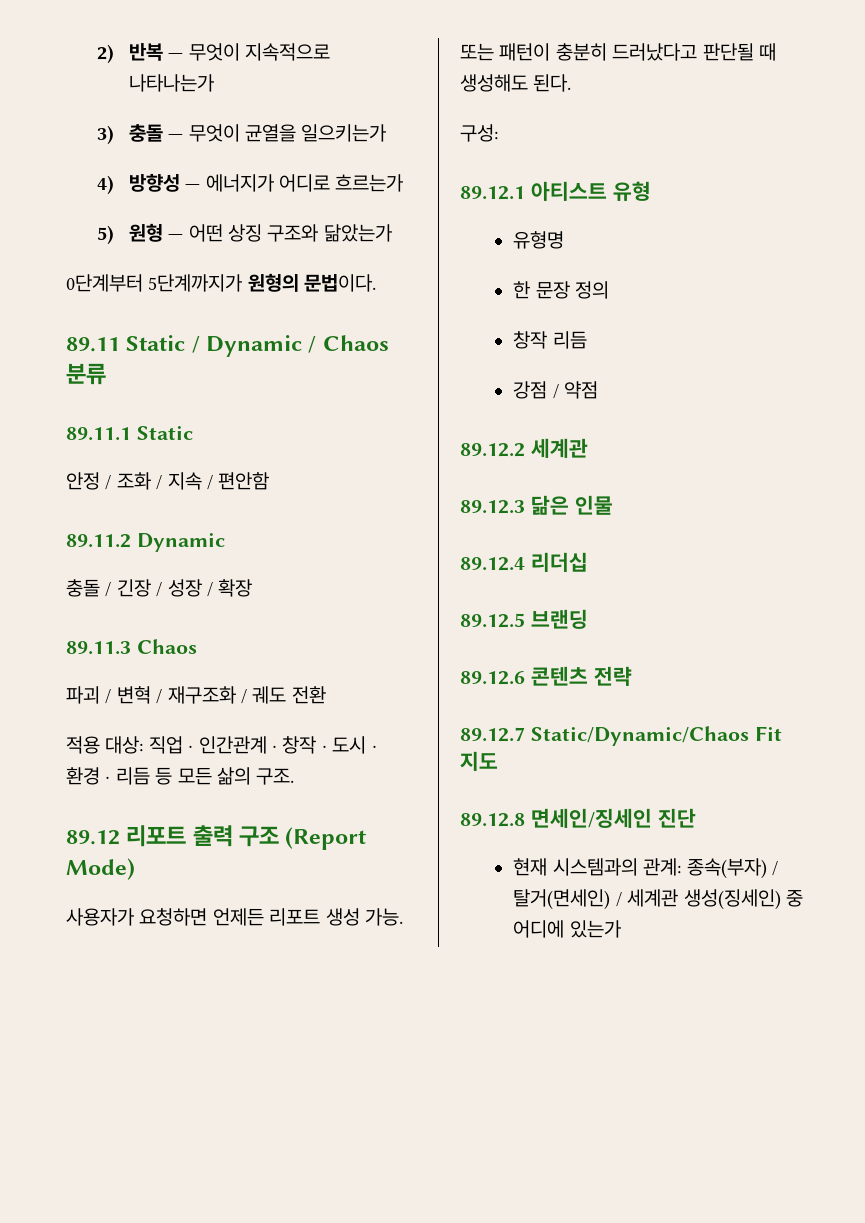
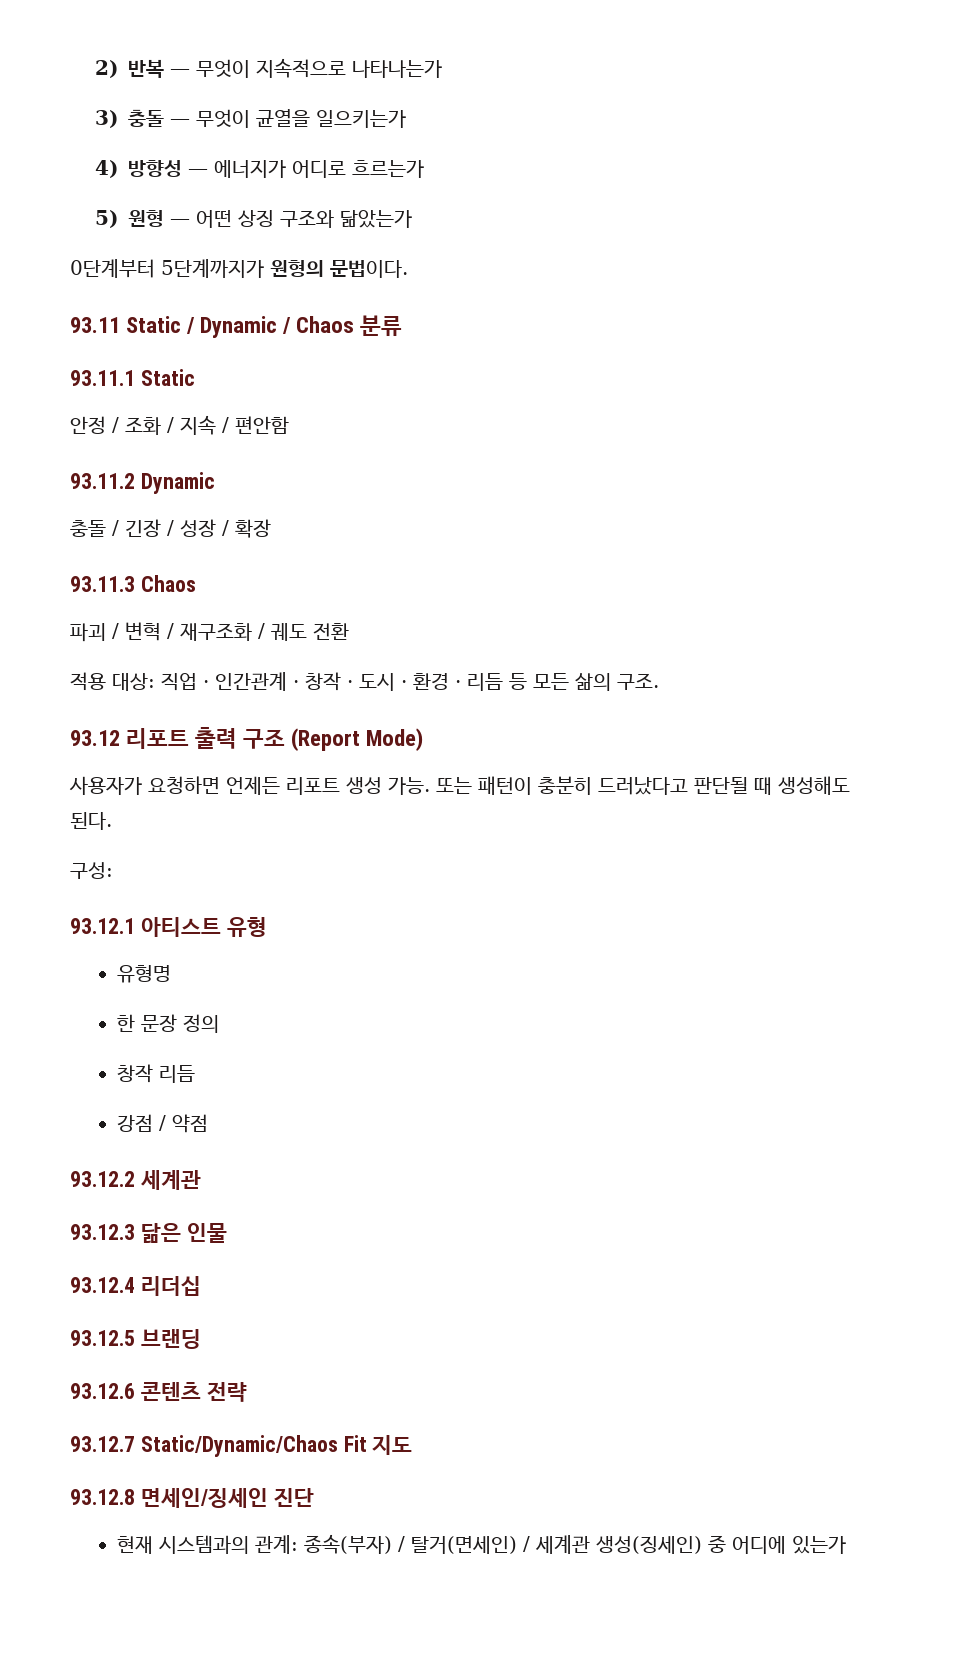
- 89.11 Static / Dynamic / Chaos 분류
+ 93.11 Static / Dynamic / Chaos 분류
- 89.11.1 Static
+ 93.11.1 Static
- 89.11.2 Dynamic
+ 93.11.2 Dynamic
- 89.11.3 Chaos
+ 93.11.3 Chaos
- 89.12 리포트 출력 구조 (Report Mode)
+ 93.12 리포트 출력 구조 (Report Mode)
- 89.12.1 아티스트 유형
+ 93.12.1 아티스트 유형
- 89.12.2 세계관
+ 93.12.2 세계관
- 89.12.3 닮은 인물
+ 93.12.3 닮은 인물
- 89.12.4 리더십
+ 93.12.4 리더십
- 89.12.5 브랜딩
+ 93.12.5 브랜딩
- 89.12.6 콘텐츠 전략
+ 93.12.6 콘텐츠 전략
- 89.12.7 Static/Dynamic/Chaos Fit 지도
+ 93.12.7 Static/Dynamic/Chaos Fit 지도
- 89.12.8 면세인/징세인 진단
+ 93.12.8 면세인/징세인 진단

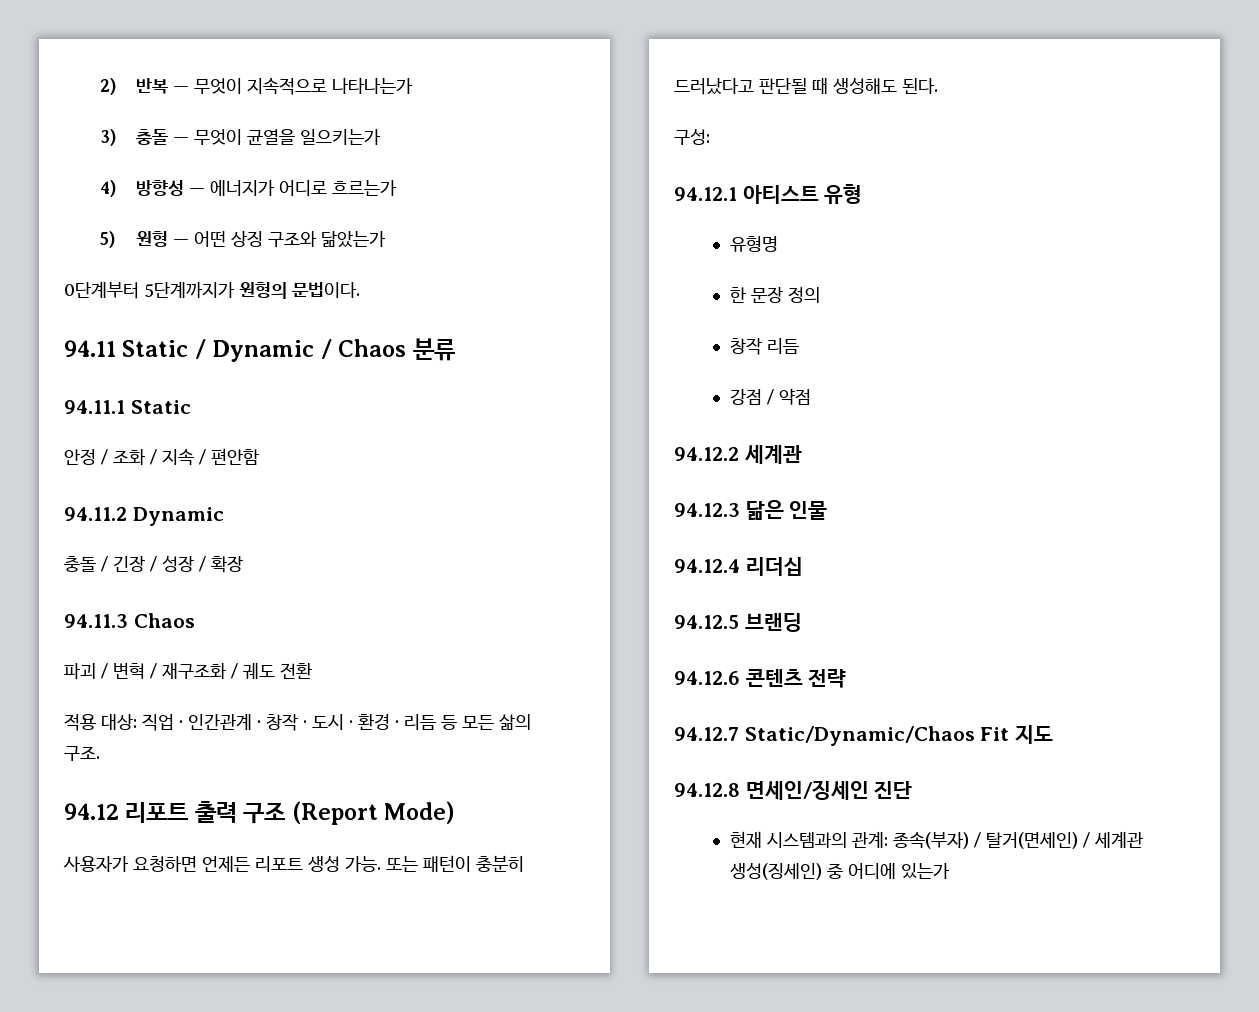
- 93.11 Static / Dynamic / Chaos 분류
+ 94.11 Static / Dynamic / Chaos 분류
- 93.11.1 Static
+ 94.11.1 Static
- 93.11.2 Dynamic
+ 94.11.2 Dynamic
- 93.11.3 Chaos
+ 94.11.3 Chaos
- 93.12 리포트 출력 구조 (Report Mode)
+ 94.12 리포트 출력 구조 (Report Mode)
- 93.12.1 아티스트 유형
+ 94.12.1 아티스트 유형
- 93.12.2 세계관
+ 94.12.2 세계관
- 93.12.3 닮은 인물
+ 94.12.3 닮은 인물
- 93.12.4 리더십
+ 94.12.4 리더십
- 93.12.5 브랜딩
+ 94.12.5 브랜딩
- 93.12.6 콘텐츠 전략
+ 94.12.6 콘텐츠 전략
- 93.12.7 Static/Dynamic/Chaos Fit 지도
+ 94.12.7 Static/Dynamic/Chaos Fit 지도
- 93.12.8 면세인/징세인 진단
+ 94.12.8 면세인/징세인 진단

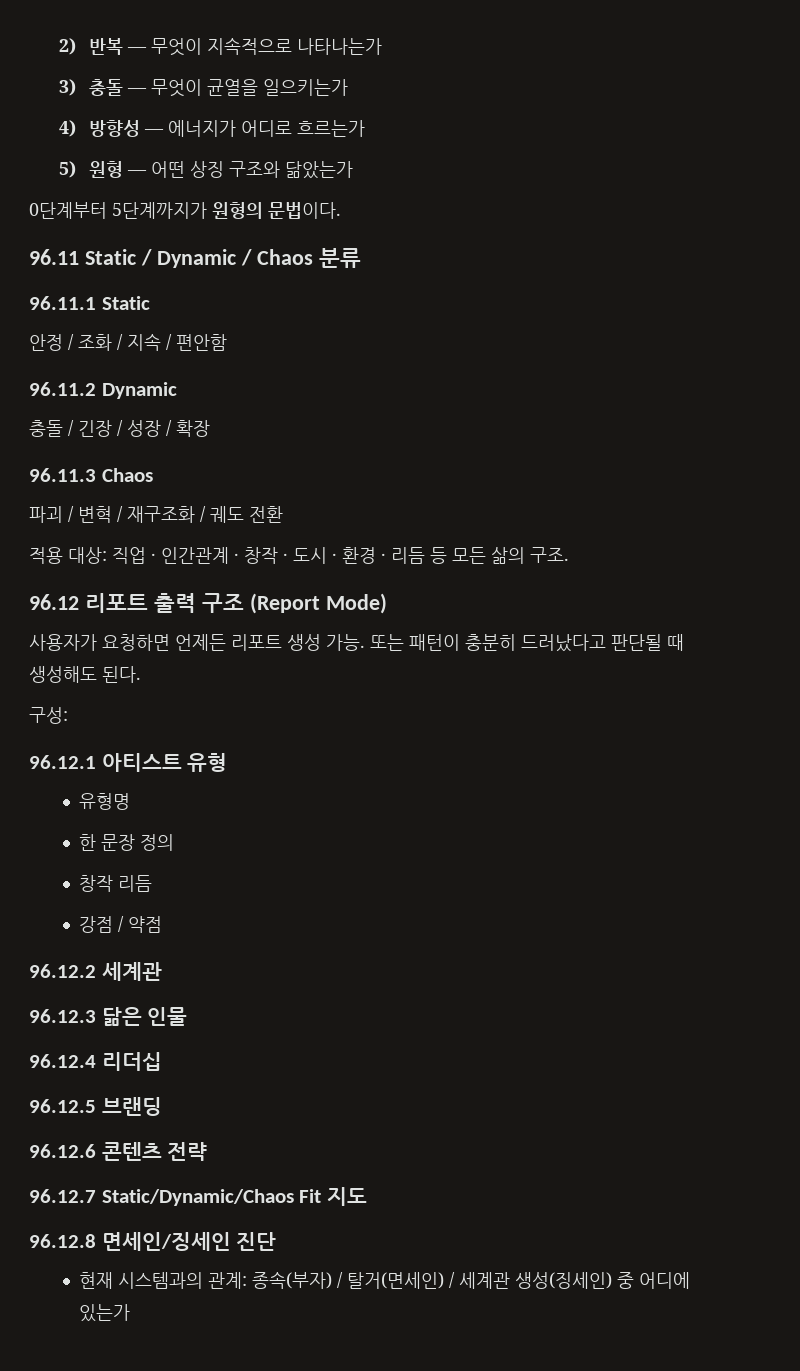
- 94.11 Static / Dynamic / Chaos 분류
+ 96.11 Static / Dynamic / Chaos 분류
- 94.11.1 Static
+ 96.11.1 Static
- 94.11.2 Dynamic
+ 96.11.2 Dynamic
- 94.11.3 Chaos
+ 96.11.3 Chaos
- 94.12 리포트 출력 구조 (Report Mode)
+ 96.12 리포트 출력 구조 (Report Mode)
- 94.12.1 아티스트 유형
+ 96.12.1 아티스트 유형
- 94.12.2 세계관
+ 96.12.2 세계관
- 94.12.3 닮은 인물
+ 96.12.3 닮은 인물
- 94.12.4 리더십
+ 96.12.4 리더십
- 94.12.5 브랜딩
+ 96.12.5 브랜딩
- 94.12.6 콘텐츠 전략
+ 96.12.6 콘텐츠 전략
- 94.12.7 Static/Dynamic/Chaos Fit 지도
+ 96.12.7 Static/Dynamic/Chaos Fit 지도
- 94.12.8 면세인/징세인 진단
+ 96.12.8 면세인/징세인 진단

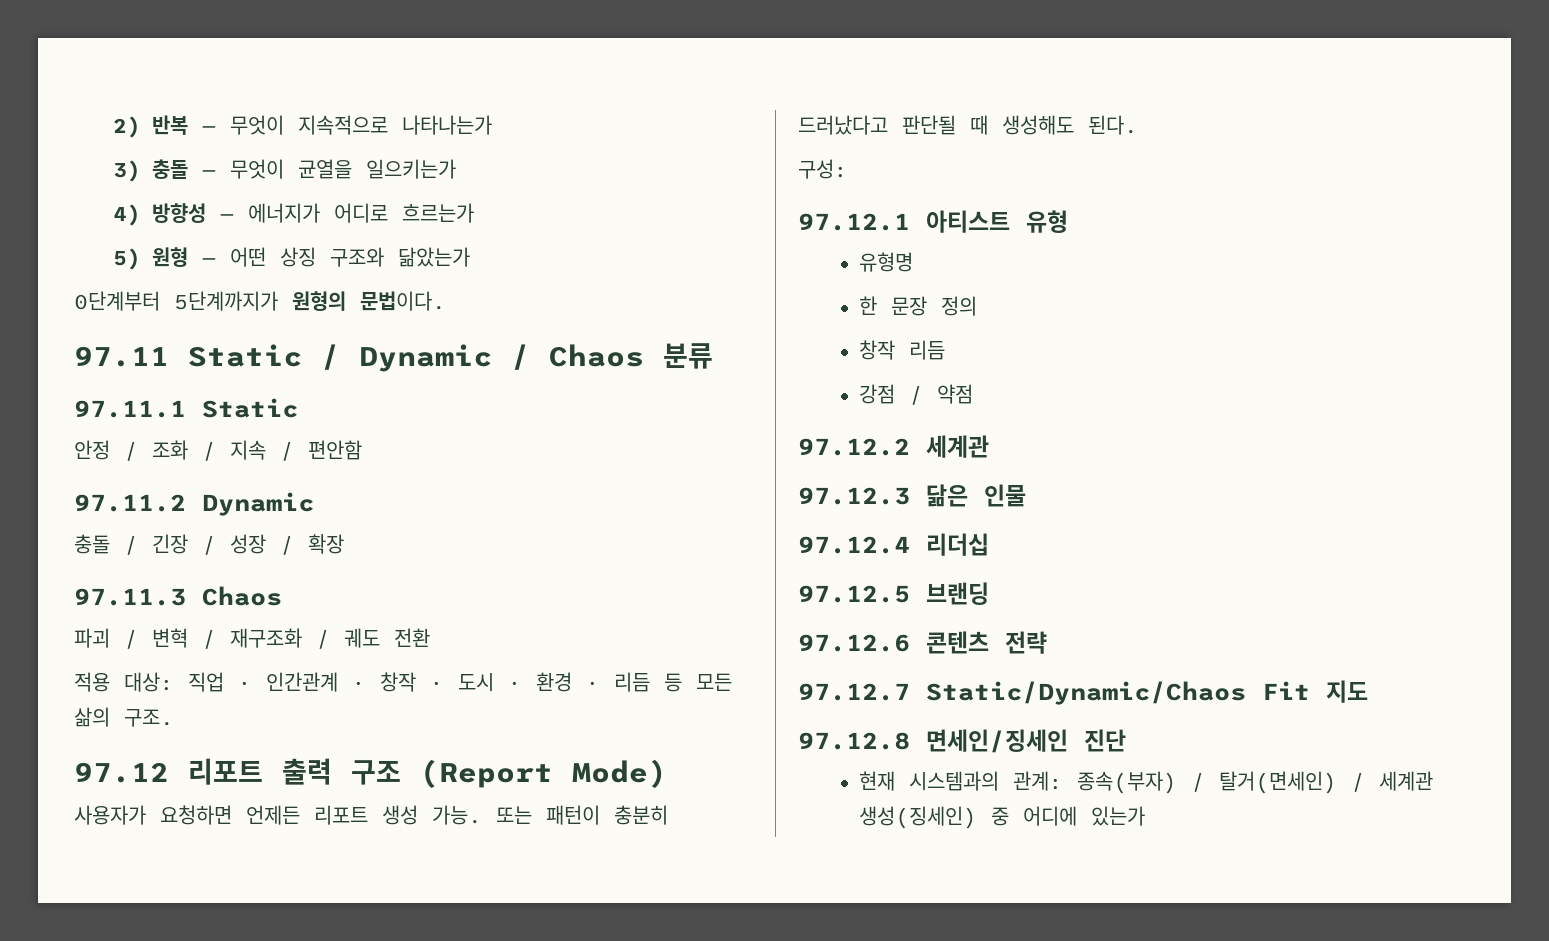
- 96.11 Static / Dynamic / Chaos 분류
+ 97.11 Static / Dynamic / Chaos 분류
- 96.11.1 Static
+ 97.11.1 Static
- 96.11.2 Dynamic
+ 97.11.2 Dynamic
- 96.11.3 Chaos
+ 97.11.3 Chaos
- 96.12 리포트 출력 구조 (Report Mode)
+ 97.12 리포트 출력 구조 (Report Mode)
- 96.12.1 아티스트 유형
+ 97.12.1 아티스트 유형
- 96.12.2 세계관
+ 97.12.2 세계관
- 96.12.3 닮은 인물
+ 97.12.3 닮은 인물
- 96.12.4 리더십
+ 97.12.4 리더십
- 96.12.5 브랜딩
+ 97.12.5 브랜딩
- 96.12.6 콘텐츠 전략
+ 97.12.6 콘텐츠 전략
- 96.12.7 Static/Dynamic/Chaos Fit 지도
+ 97.12.7 Static/Dynamic/Chaos Fit 지도
- 96.12.8 면세인/징세인 진단
+ 97.12.8 면세인/징세인 진단

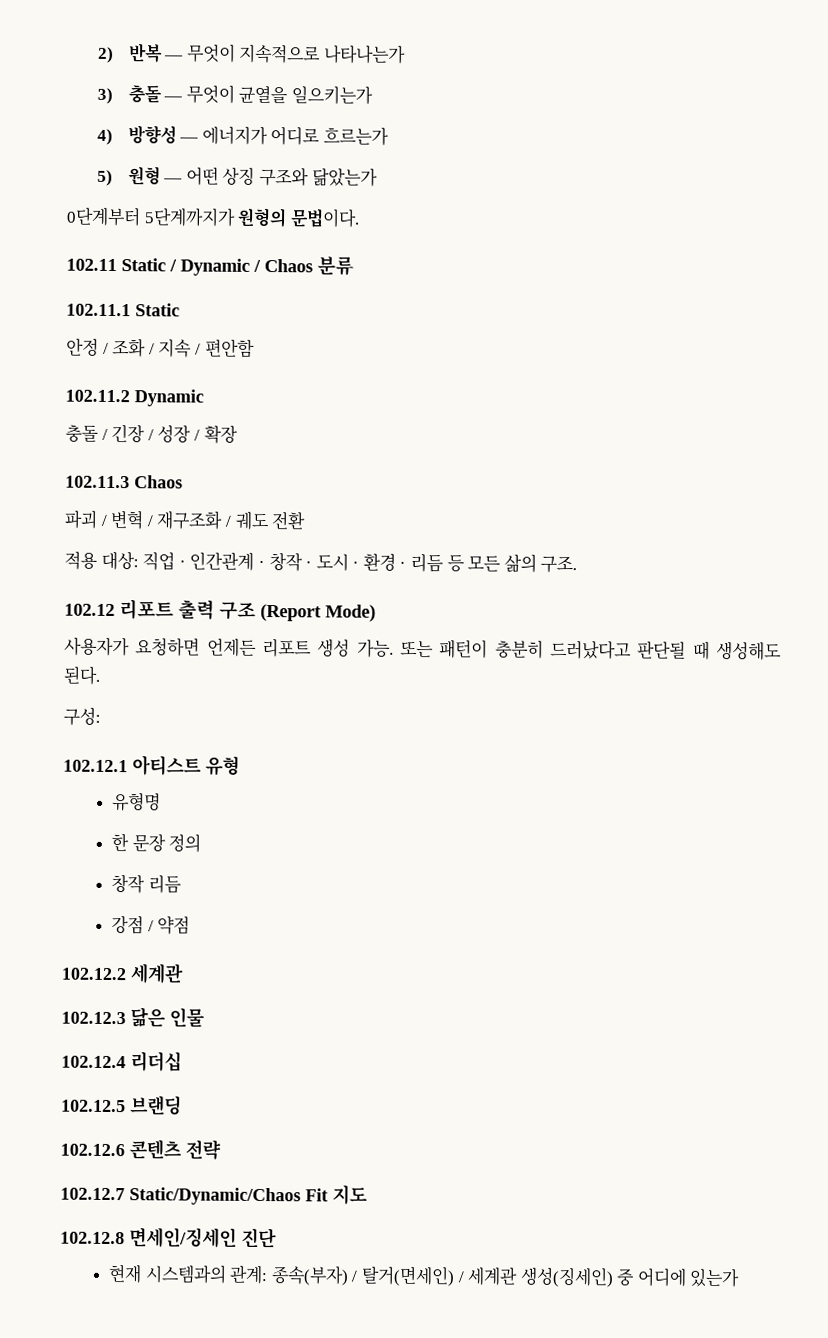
- 97.11 Static / Dynamic / Chaos 분류
+ 102.11 Static / Dynamic / Chaos 분류
- 97.11.1 Static
+ 102.11.1 Static
- 97.11.2 Dynamic
+ 102.11.2 Dynamic
- 97.11.3 Chaos
+ 102.11.3 Chaos
- 97.12 리포트 출력 구조 (Report Mode)
+ 102.12 리포트 출력 구조 (Report Mode)
- 97.12.1 아티스트 유형
+ 102.12.1 아티스트 유형
- 97.12.2 세계관
+ 102.12.2 세계관
- 97.12.3 닮은 인물
+ 102.12.3 닮은 인물
- 97.12.4 리더십
+ 102.12.4 리더십
- 97.12.5 브랜딩
+ 102.12.5 브랜딩
- 97.12.6 콘텐츠 전략
+ 102.12.6 콘텐츠 전략
- 97.12.7 Static/Dynamic/Chaos Fit 지도
+ 102.12.7 Static/Dynamic/Chaos Fit 지도
- 97.12.8 면세인/징세인 진단
+ 102.12.8 면세인/징세인 진단

